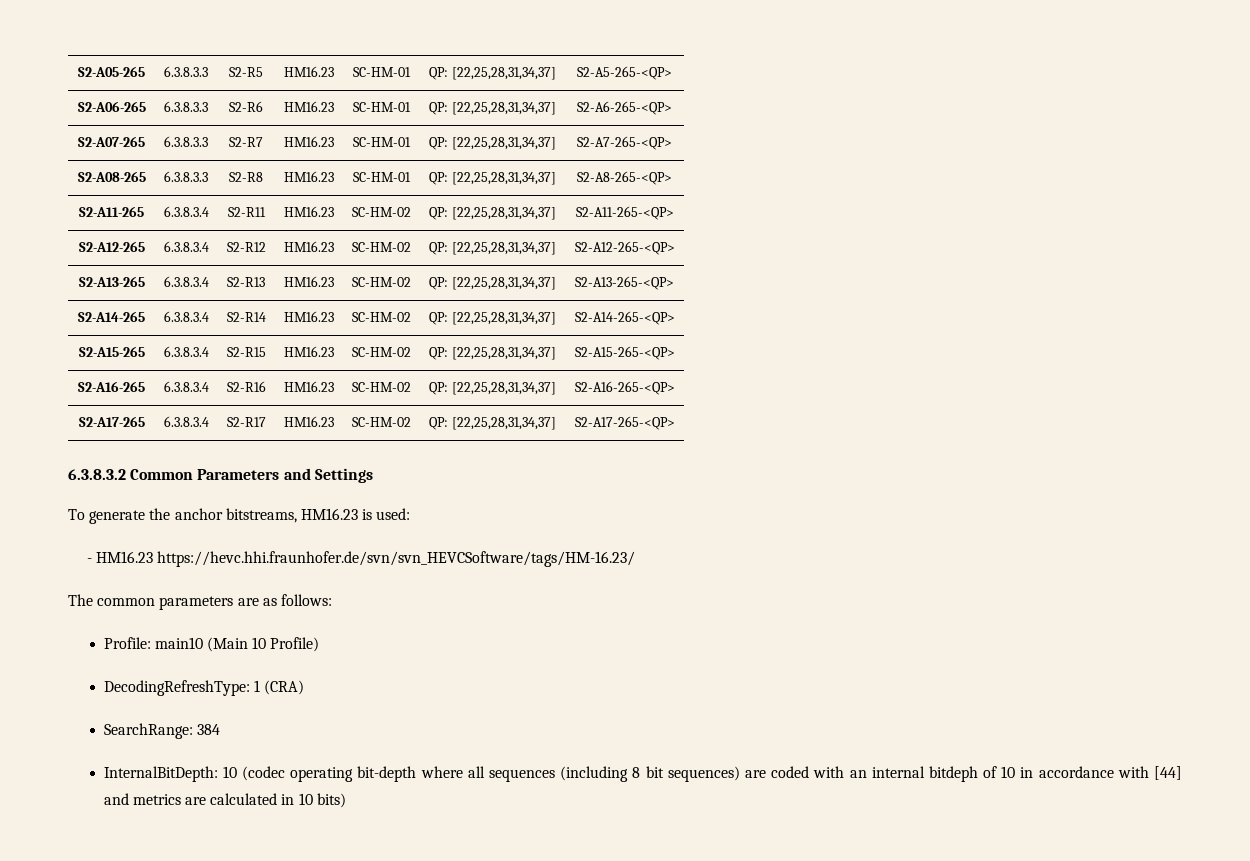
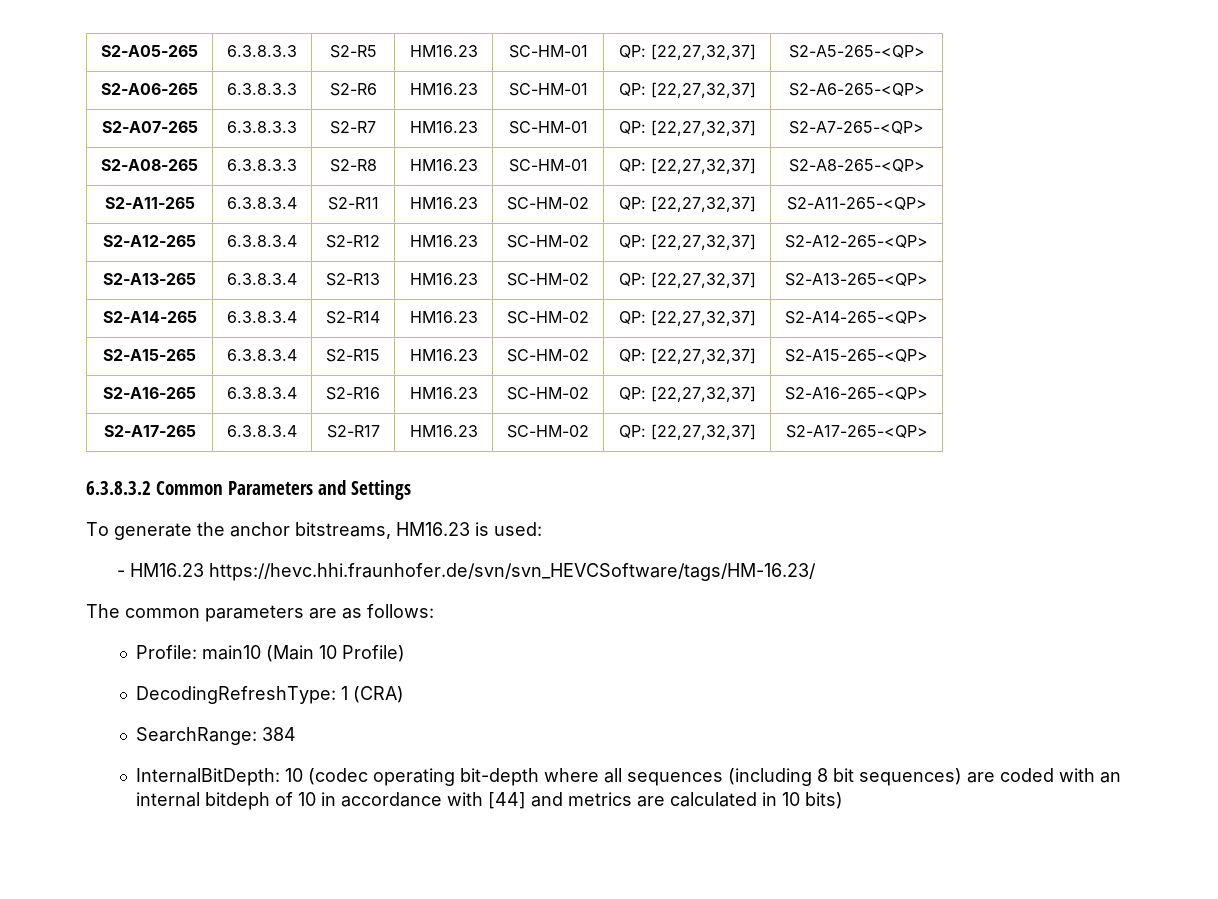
- S2-A05-265 | 6.3.8.3.3 | S2-R5 | HM16.23 | SC-HM-01 | QP: [22,25,28,31,34,37] | S2-A5-265-<QP>
+ S2-A05-265 | 6.3.8.3.3 | S2-R5 | HM16.23 | SC-HM-01 | QP: [22,27,32,37] | S2-A5-265-<QP>
- S2-A06-265 | 6.3.8.3.3 | S2-R6 | HM16.23 | SC-HM-01 | QP: [22,25,28,31,34,37] | S2-A6-265-<QP>
+ S2-A06-265 | 6.3.8.3.3 | S2-R6 | HM16.23 | SC-HM-01 | QP: [22,27,32,37] | S2-A6-265-<QP>
- S2-A07-265 | 6.3.8.3.3 | S2-R7 | HM16.23 | SC-HM-01 | QP: [22,25,28,31,34,37] | S2-A7-265-<QP>
+ S2-A07-265 | 6.3.8.3.3 | S2-R7 | HM16.23 | SC-HM-01 | QP: [22,27,32,37] | S2-A7-265-<QP>
- S2-A08-265 | 6.3.8.3.3 | S2-R8 | HM16.23 | SC-HM-01 | QP: [22,25,28,31,34,37] | S2-A8-265-<QP>
+ S2-A08-265 | 6.3.8.3.3 | S2-R8 | HM16.23 | SC-HM-01 | QP: [22,27,32,37] | S2-A8-265-<QP>
- S2-A11-265 | 6.3.8.3.4 | S2-R11 | HM16.23 | SC-HM-02 | QP: [22,25,28,31,34,37] | S2-A11-265-<QP>
+ S2-A11-265 | 6.3.8.3.4 | S2-R11 | HM16.23 | SC-HM-02 | QP: [22,27,32,37] | S2-A11-265-<QP>
- S2-A12-265 | 6.3.8.3.4 | S2-R12 | HM16.23 | SC-HM-02 | QP: [22,25,28,31,34,37] | S2-A12-265-<QP>
+ S2-A12-265 | 6.3.8.3.4 | S2-R12 | HM16.23 | SC-HM-02 | QP: [22,27,32,37] | S2-A12-265-<QP>
- S2-A13-265 | 6.3.8.3.4 | S2-R13 | HM16.23 | SC-HM-02 | QP: [22,25,28,31,34,37] | S2-A13-265-<QP>
+ S2-A13-265 | 6.3.8.3.4 | S2-R13 | HM16.23 | SC-HM-02 | QP: [22,27,32,37] | S2-A13-265-<QP>
- S2-A14-265 | 6.3.8.3.4 | S2-R14 | HM16.23 | SC-HM-02 | QP: [22,25,28,31,34,37] | S2-A14-265-<QP>
+ S2-A14-265 | 6.3.8.3.4 | S2-R14 | HM16.23 | SC-HM-02 | QP: [22,27,32,37] | S2-A14-265-<QP>
- S2-A15-265 | 6.3.8.3.4 | S2-R15 | HM16.23 | SC-HM-02 | QP: [22,25,28,31,34,37] | S2-A15-265-<QP>
+ S2-A15-265 | 6.3.8.3.4 | S2-R15 | HM16.23 | SC-HM-02 | QP: [22,27,32,37] | S2-A15-265-<QP>
- S2-A16-265 | 6.3.8.3.4 | S2-R16 | HM16.23 | SC-HM-02 | QP: [22,25,28,31,34,37] | S2-A16-265-<QP>
+ S2-A16-265 | 6.3.8.3.4 | S2-R16 | HM16.23 | SC-HM-02 | QP: [22,27,32,37] | S2-A16-265-<QP>
- S2-A17-265 | 6.3.8.3.4 | S2-R17 | HM16.23 | SC-HM-02 | QP: [22,25,28,31,34,37] | S2-A17-265-<QP>
+ S2-A17-265 | 6.3.8.3.4 | S2-R17 | HM16.23 | SC-HM-02 | QP: [22,27,32,37] | S2-A17-265-<QP>

